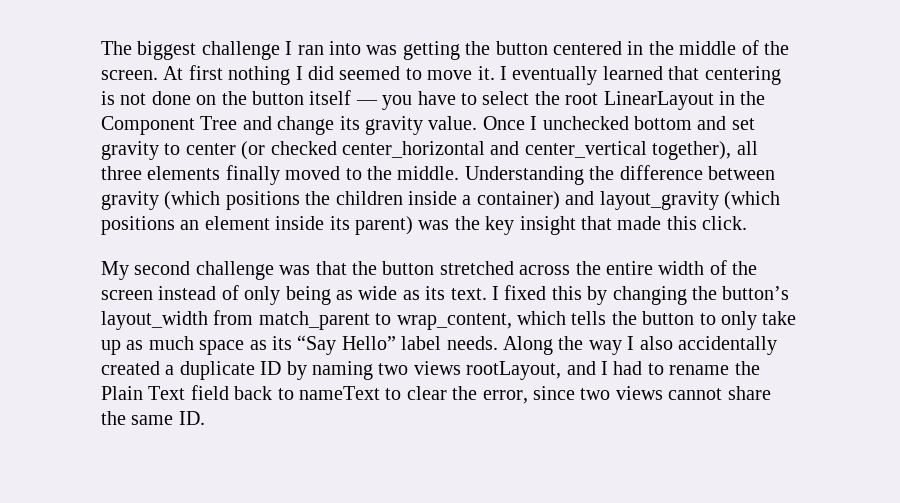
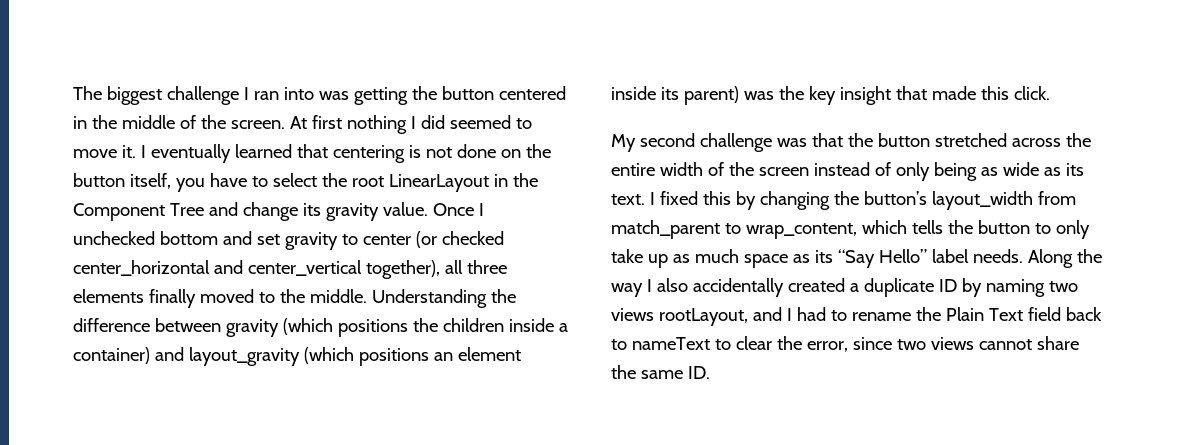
- I eventually learned that centering is not done on the button itself — you have to select the root LinearLayout in the Component Tree and change its gravity value.
+ I eventually learned that centering is not done on the button itself, you have to select the root LinearLayout in the Component Tree and change its gravity value.

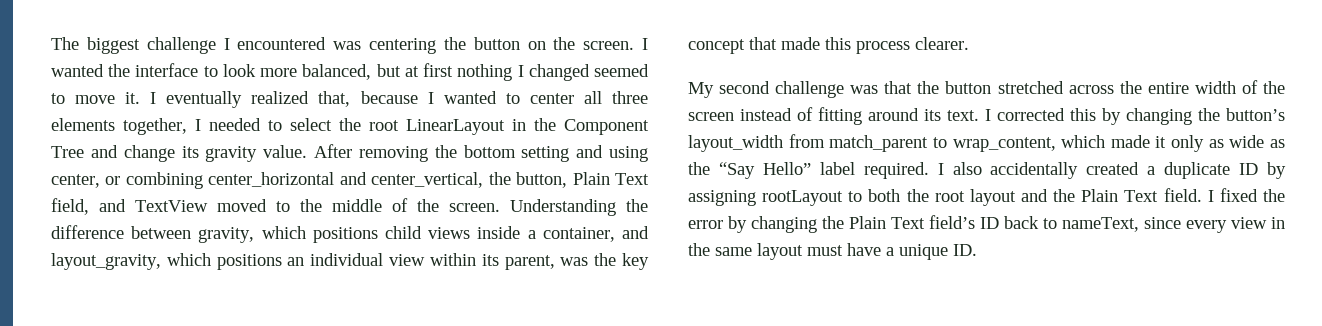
- The biggest challenge I ran into was getting the button centered in the middle of the screen. At first nothing I did seemed to move it.
+ The biggest challenge I encountered was centering the button on the screen. I wanted the interface to look more balanced, but at first nothing I changed seemed to move it.
- I eventually learned that centering is not done on the button itself, you have to select the root LinearLayout in the Component Tree and change its gravity value.
+ I eventually realized that, because I wanted to center all three elements together, I needed to select the root LinearLayout in the Component Tree and change its gravity value.
- Once I unchecked bottom and set gravity to center (or checked center_horizontal and center_vertical together), all three elements finally moved to the middle. Understanding the difference between gravity (which positions the children inside a container) and layout_gravity (which positions an element inside its parent) was the key insight that made this click.
+ After removing the bottom setting and using center, or combining center_horizontal and center_vertical, the button, Plain Text field, and TextView moved to the middle of the screen. Understanding the difference between gravity, which positions child views inside a container, and layout_gravity, which positions an individual view within its parent, was the key concept that made this process clearer.
- My second challenge was that the button stretched across the entire width of the screen instead of only being as wide as its text.
+ My second challenge was that the button stretched across the entire width of the screen instead of fitting around its text.
- I fixed this by changing the button’s layout_width from match_parent to wrap_content, which tells the button to only take up as much space as its “Say Hello” label needs. Along the way I also accidentally created a duplicate ID by naming two views rootLayout, and I had to rename the Plain Text field back to nameText to clear the error, since two views cannot share the same ID.
+ I corrected this by changing the button’s layout_width from match_parent to wrap_content, which made it only as wide as the “Say Hello” label required. I also accidentally created a duplicate ID by assigning rootLayout to both the root layout and the Plain Text field. I fixed the error by changing the Plain Text field’s ID back to nameText, since every view in the same layout must have a unique ID.

